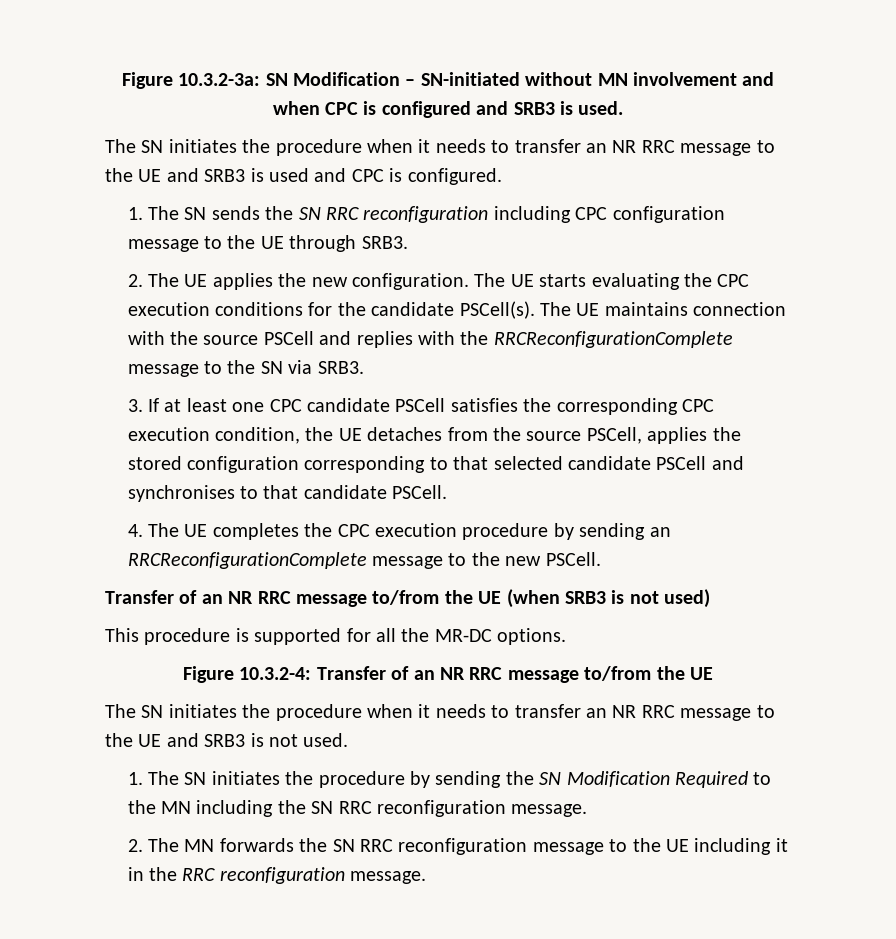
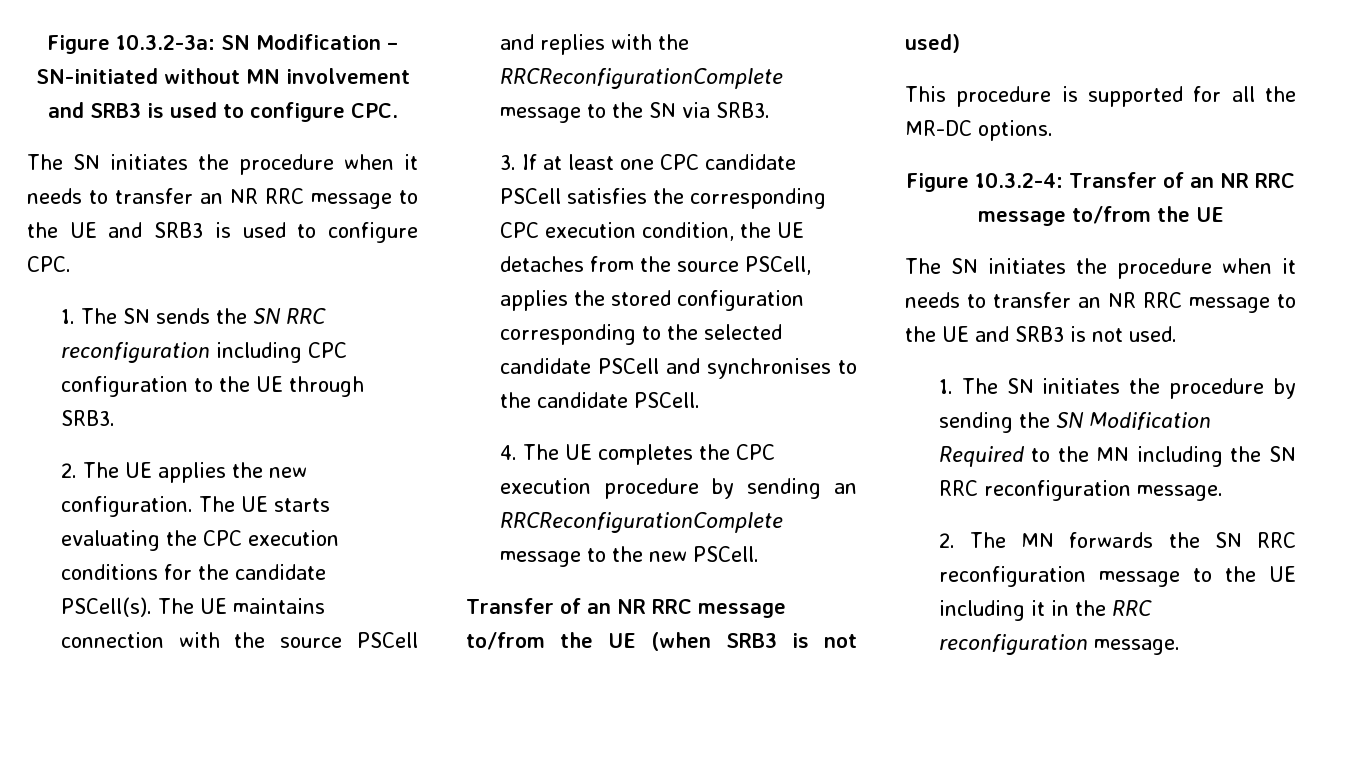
- Figure 10.3.2-3a: SN Modification – SN-initiated without MN involvement and when CPC is configured and SRB3 is used.
+ Figure 10.3.2-3a: SN Modification – SN-initiated without MN involvement and SRB3 is used to configure CPC.
- The SN initiates the procedure when it needs to transfer an NR RRC message to the UE and SRB3 is used and CPC is configured.
+ The SN initiates the procedure when it needs to transfer an NR RRC message to the UE and SRB3 is used to configure CPC.
- 1. The SN sends the SN RRC reconfiguration including CPC configuration message to the UE through SRB3.
+ 1. The SN sends the SN RRC reconfiguration including CPC configuration to the UE through SRB3.
- 3. If at least one CPC candidate PSCell satisfies the corresponding CPC execution condition, the UE detaches from the source PSCell, applies the stored configuration corresponding to that selected candidate PSCell and synchronises to that candidate PSCell.
+ 3. If at least one CPC candidate PSCell satisfies the corresponding CPC execution condition, the UE detaches from the source PSCell, applies the stored configuration corresponding to the selected candidate PSCell and synchronises to the candidate PSCell.

